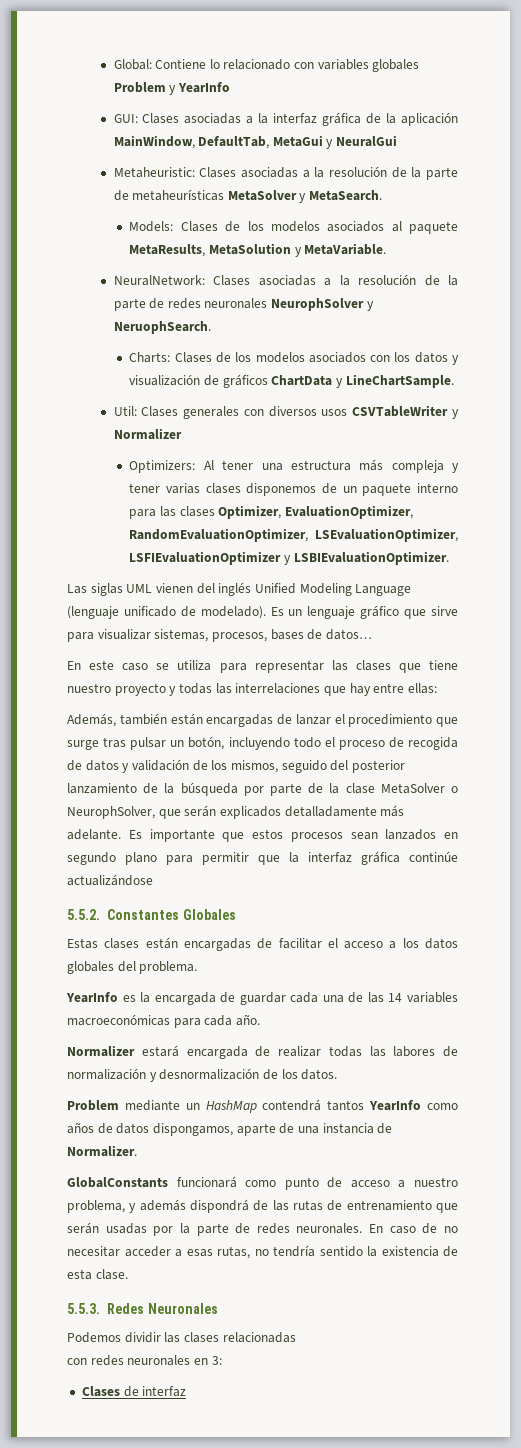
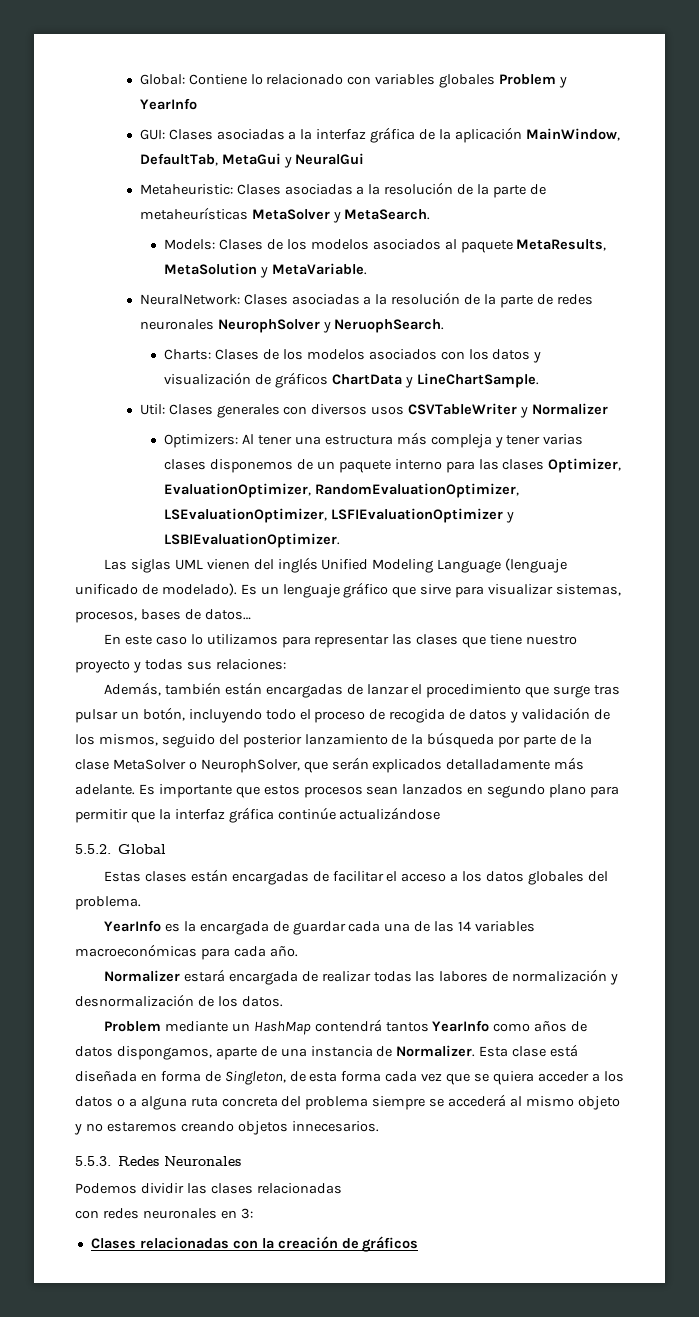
- En este caso se utiliza para representar las clases que tiene nuestro proyecto y todas las interrelaciones que hay entre ellas:
+ En este caso lo utilizamos para representar las clases que tiene nuestro proyecto y todas sus relaciones:
- 5.5.2. Constantes Globales
+ 5.5.2. Global
- Problem mediante un HashMap contendrá tantos YearInfo como años de datos dispongamos, aparte de una instancia de Normalizer.
- GlobalConstants funcionará como punto de acceso a nuestro problema, y además dispondrá de las rutas de entrenamiento que serán usadas por la parte de redes neuronales. En caso de no necesitar acceder a esas rutas, no tendría sentido la existencia de esta clase.
+ Problem mediante un HashMap contendrá tantos YearInfo como años de datos dispongamos, aparte de una instancia de Normalizer. Esta clase está diseñada en forma de Singleton, de esta forma cada vez que se quiera acceder a los datos o a alguna ruta concreta del problema siempre se accederá al mismo objeto y no estaremos creando objetos innecesarios.
- Clases de interfaz
+ Clases relacionadas con la creación de gráficos

